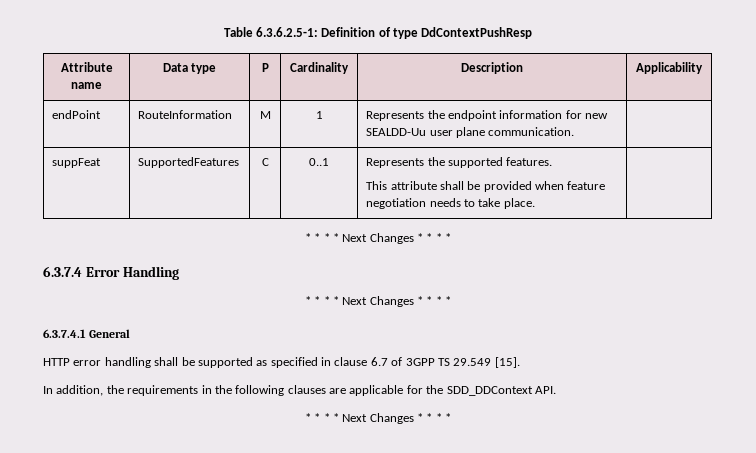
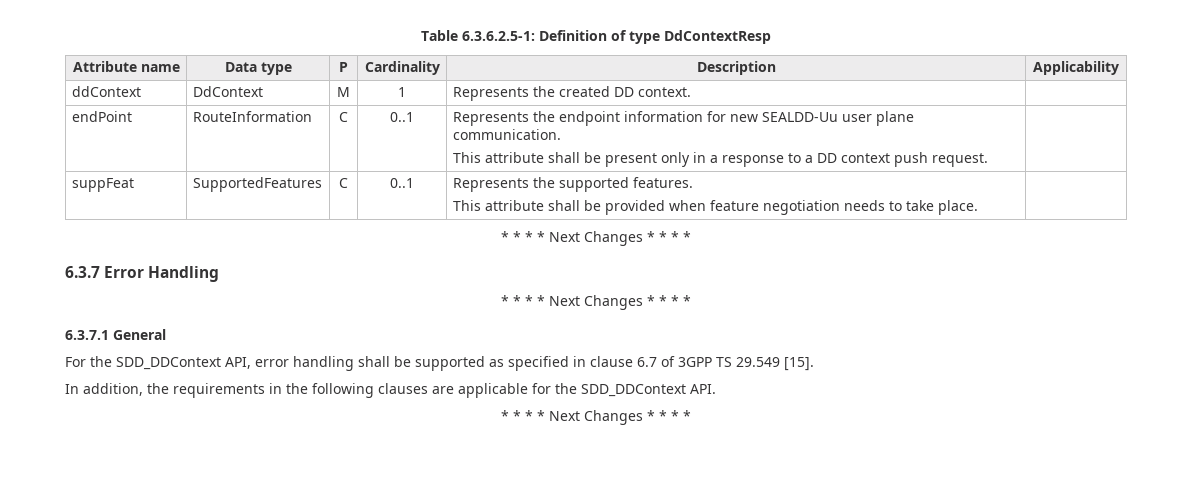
- Table 6.3.6.2.5-1: Definition of type DdContextPushResp
+ Table 6.3.6.2.5-1: Definition of type DdContextResp
+ ddContext | DdContext | M | 1 | Represents the created DD context. |
- endPoint | RouteInformation | M | 1 | Represents the endpoint information for new SEALDD-Uu user plane communication. |
+ endPoint | RouteInformation | C | 0..1 | Represents the endpoint information for new SEALDD-Uu user plane communication.
+ This attribute shall be present only in a response to a DD context push request. |
- 6.3.7.4 Error Handling
+ 6.3.7 Error Handling
- 6.3.7.4.1 General
+ 6.3.7.1 General
- HTTP error handling shall be supported as specified in clause 6.7 of 3GPP TS 29.549 [15].
+ For the SDD_DDContext API, error handling shall be supported as specified in clause 6.7 of 3GPP TS 29.549 [15].

